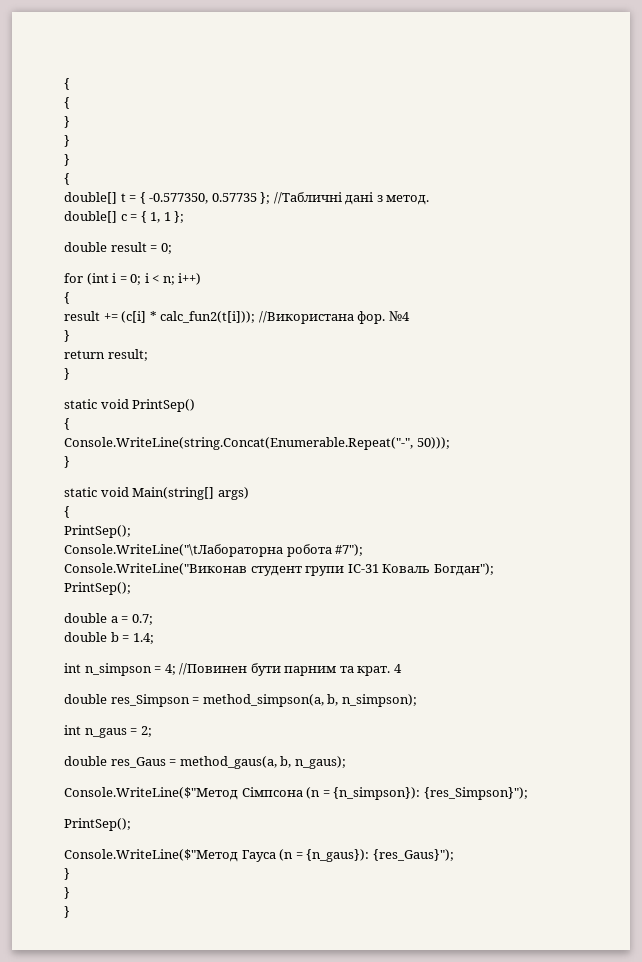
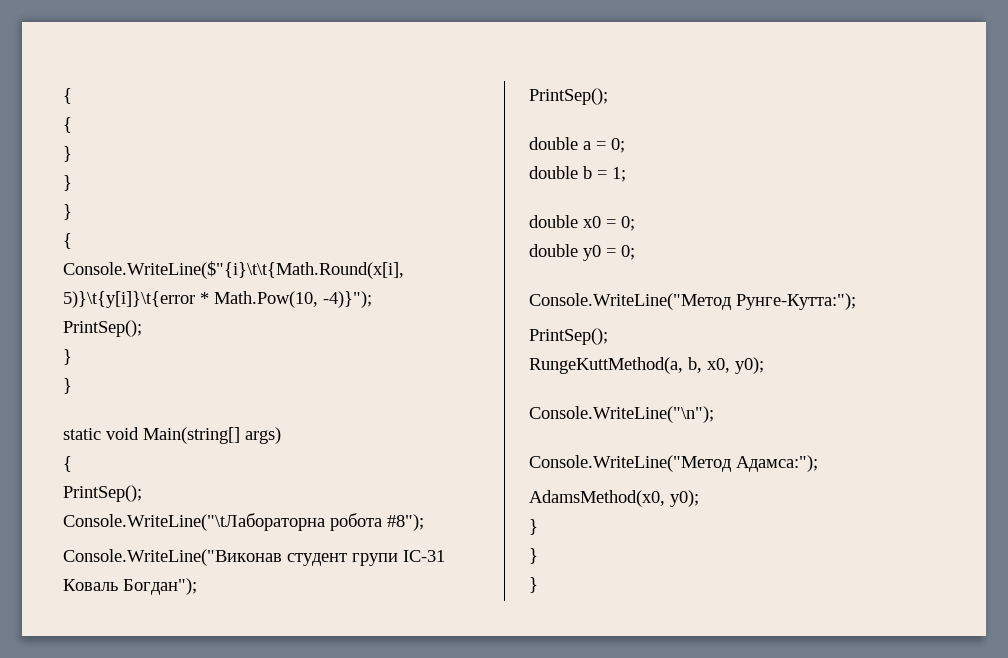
- double[] t = { -0.577350, 0.57735 }; //Табличні дані з метод.
- double[] c = { 1, 1 };
- double result = 0;
- for (int i = 0; i < n; i++)
- {
- result += (c[i] * calc_fun2(t[i])); //Використана фор. №4
+ Console.WriteLine($"{i}\t\t{Math.Round(x[i], 5)}\t{y[i]}\t{error * Math.Pow(10, -4)}");
+ PrintSep();
  }
- return result;
- }
- static void PrintSep()
- {
- Console.WriteLine(string.Concat(Enumerable.Repeat("-", 50)));
- Console.WriteLine("\tЛабораторна робота #7");
+ Console.WriteLine("\tЛабораторна робота #8");
- double a = 0.7;
+ double a = 0;
- double b = 1.4;
- int n_simpson = 4; //Повинен бути парним та крат. 4
- double res_Simpson = method_simpson(a, b, n_simpson);
- int n_gaus = 2;
- double res_Gaus = method_gaus(a, b, n_gaus);
- Console.WriteLine($"Метод Сiмпсона (n = {n_simpson}): {res_Simpson}");
+ double b = 1;
+ double x0 = 0;
+ double y0 = 0;
+ Console.WriteLine("Метод Рунге-Кутта:");
  PrintSep();
- Console.WriteLine($"Метод Гауса (n = {n_gaus}): {res_Gaus}");
+ RungeKuttMethod(a, b, x0, y0);
+ Console.WriteLine("\n");
+ Console.WriteLine("Метод Адамса:");
+ AdamsMethod(x0, y0);

